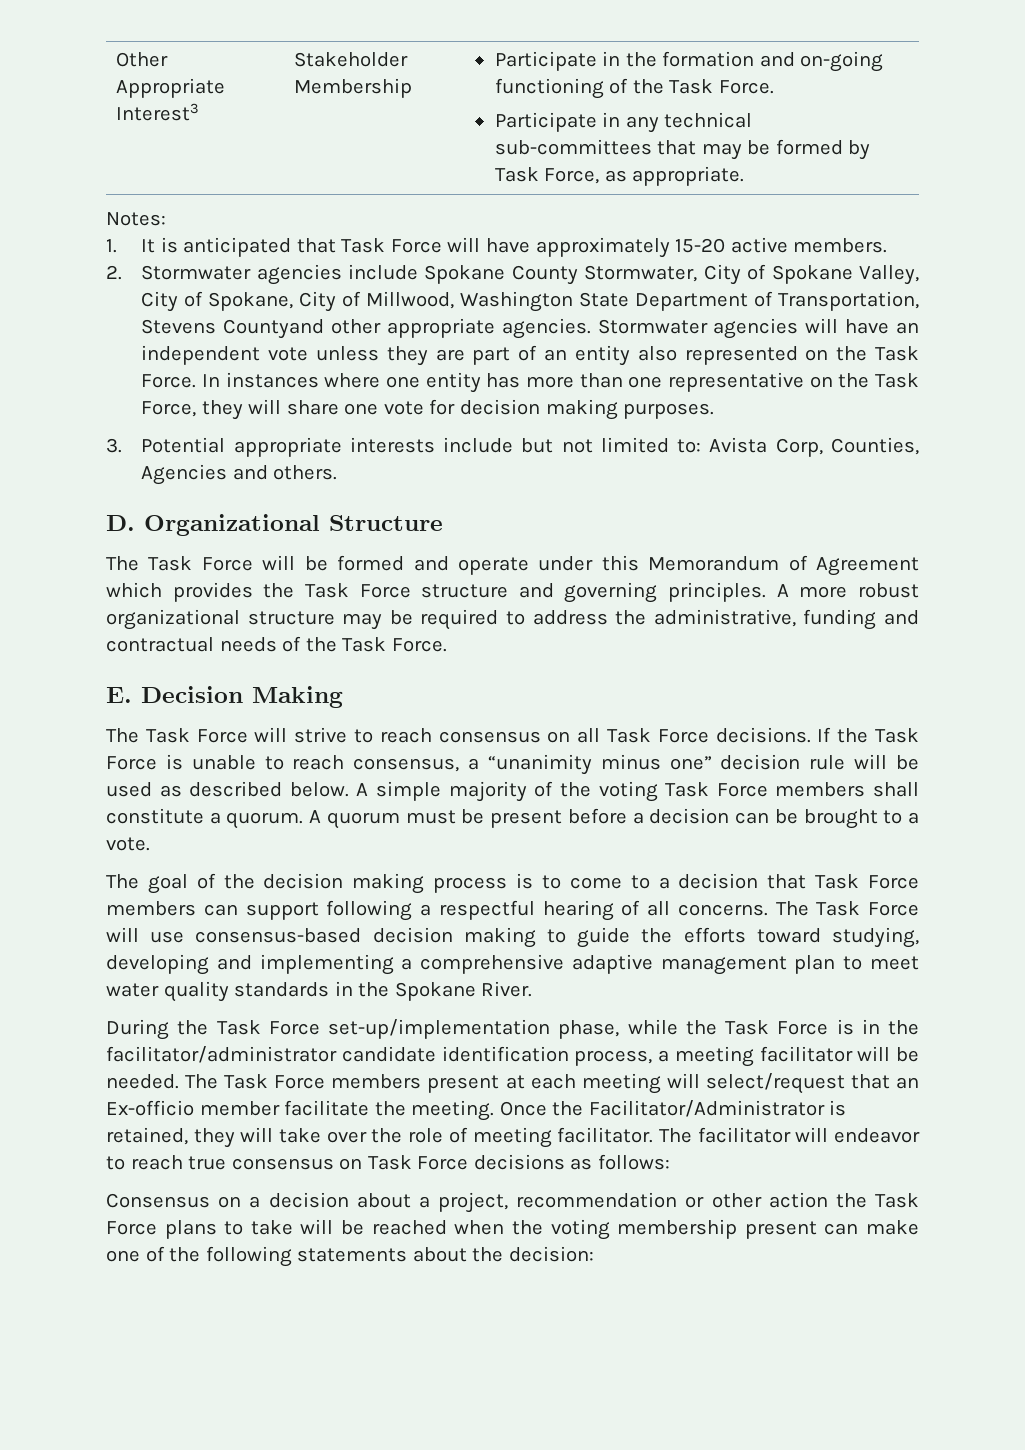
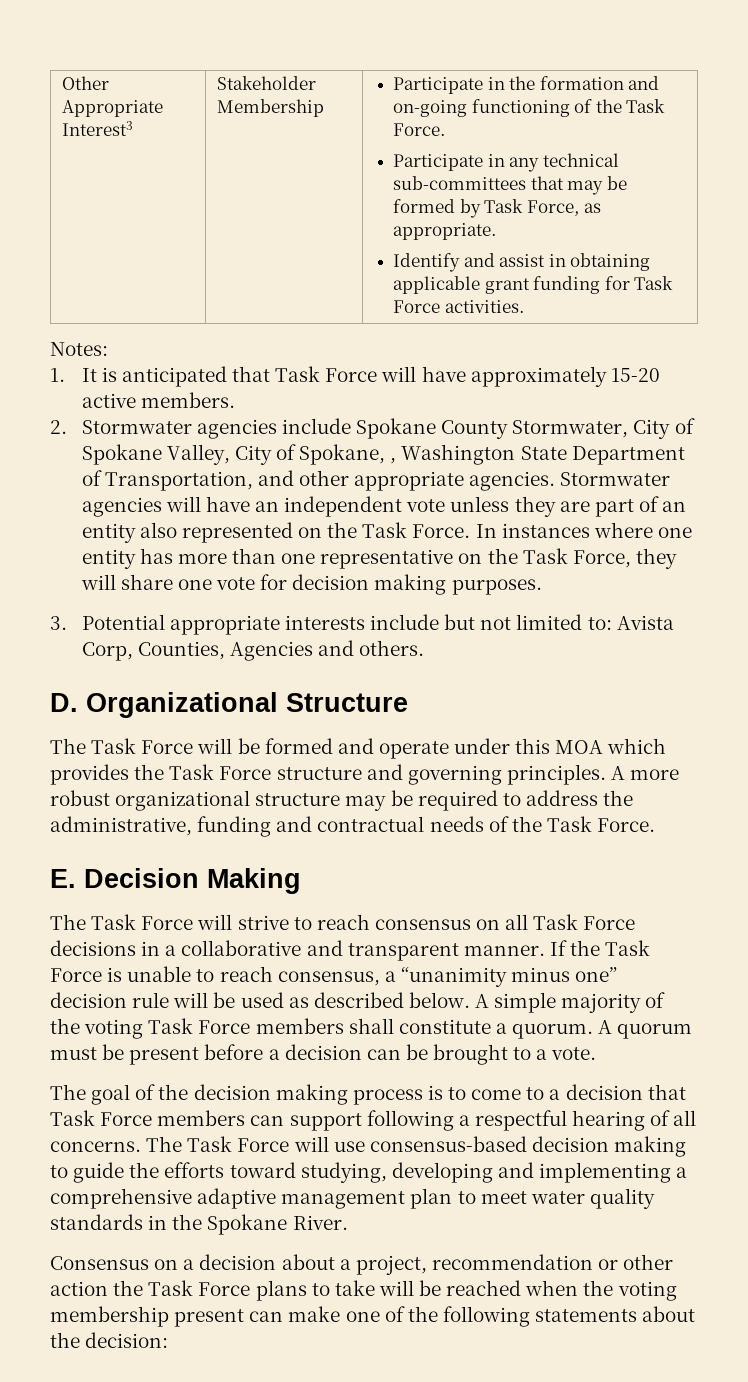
+ Identify and assist in obtaining applicable grant funding for Task Force activities.
- 2. Stormwater agencies include Spokane County Stormwater, City of Spokane Valley, City of Spokane, City of Millwood, Washington State Department of Transportation, Stevens Countyand other appropriate agencies.
+ 2. Stormwater agencies include Spokane County Stormwater, City of Spokane Valley, City of Spokane, , Washington State Department of Transportation, and other appropriate agencies.
- The Task Force will be formed and operate under this Memorandum of Agreement which provides the Task Force structure and governing principles.
+ The Task Force will be formed and operate under this MOA which provides the Task Force structure and governing principles.
- The Task Force will strive to reach consensus on all Task Force decisions.
+ The Task Force will strive to reach consensus on all Task Force decisions in a collaborative and transparent manner.
- During the Task Force set-up/implementation phase, while the Task Force is in the facilitator/administrator candidate identification process, a meeting facilitator will be needed. The Task Force members present at each meeting will select/request that an Ex-officio member facilitate the meeting. Once the Facilitator/Administrator is retained, they will take over the role of meeting facilitator. The facilitator will endeavor to reach true consensus on Task Force decisions as follows:

